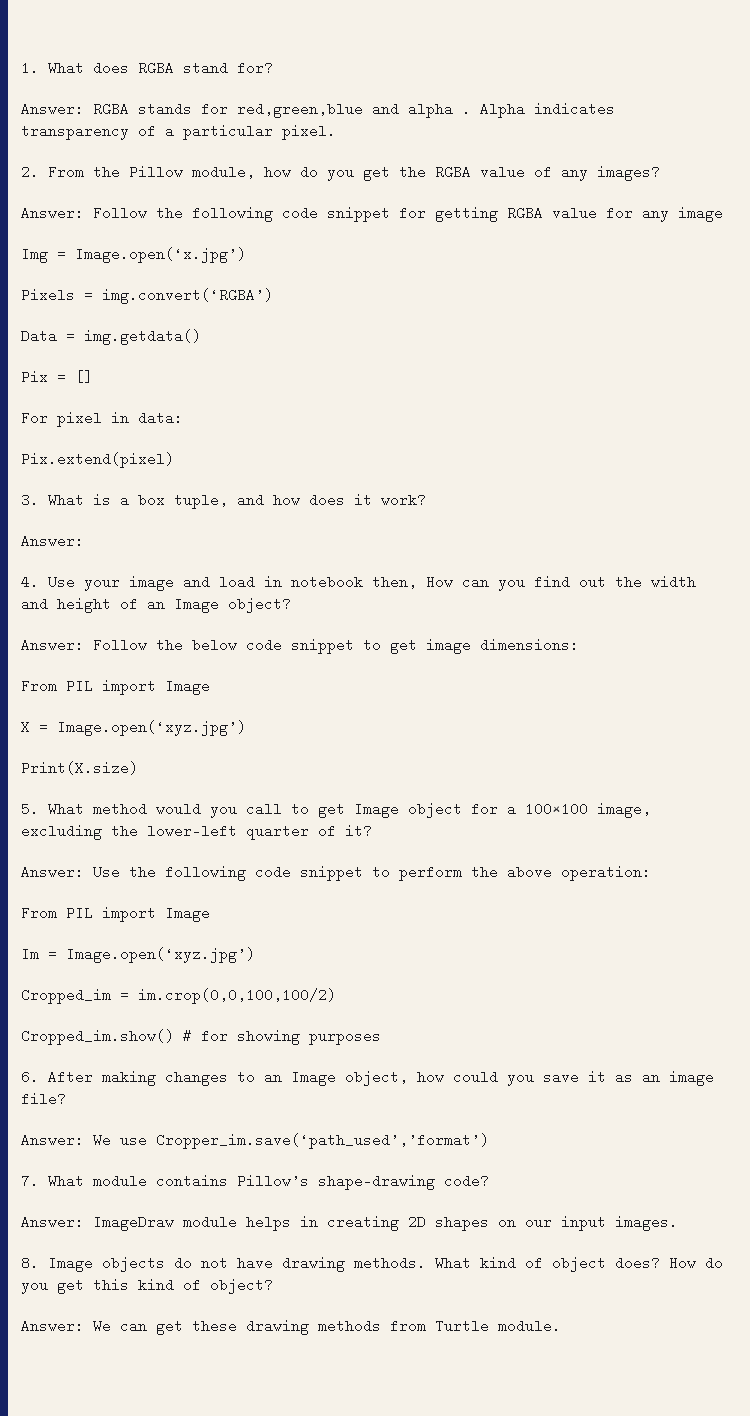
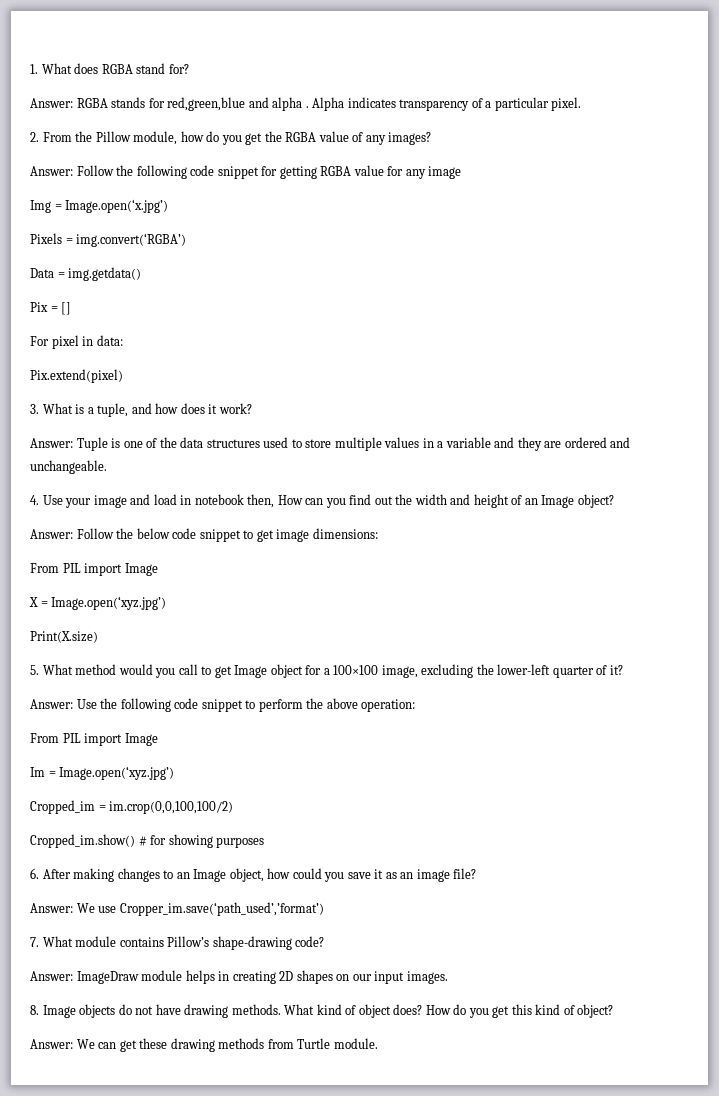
- 3. What is a box tuple, and how does it work?
- Answer:
+ 3. What is a tuple, and how does it work?
+ Answer: Tuple is one of the data structures used to store multiple values in a variable and they are ordered and unchangeable.

